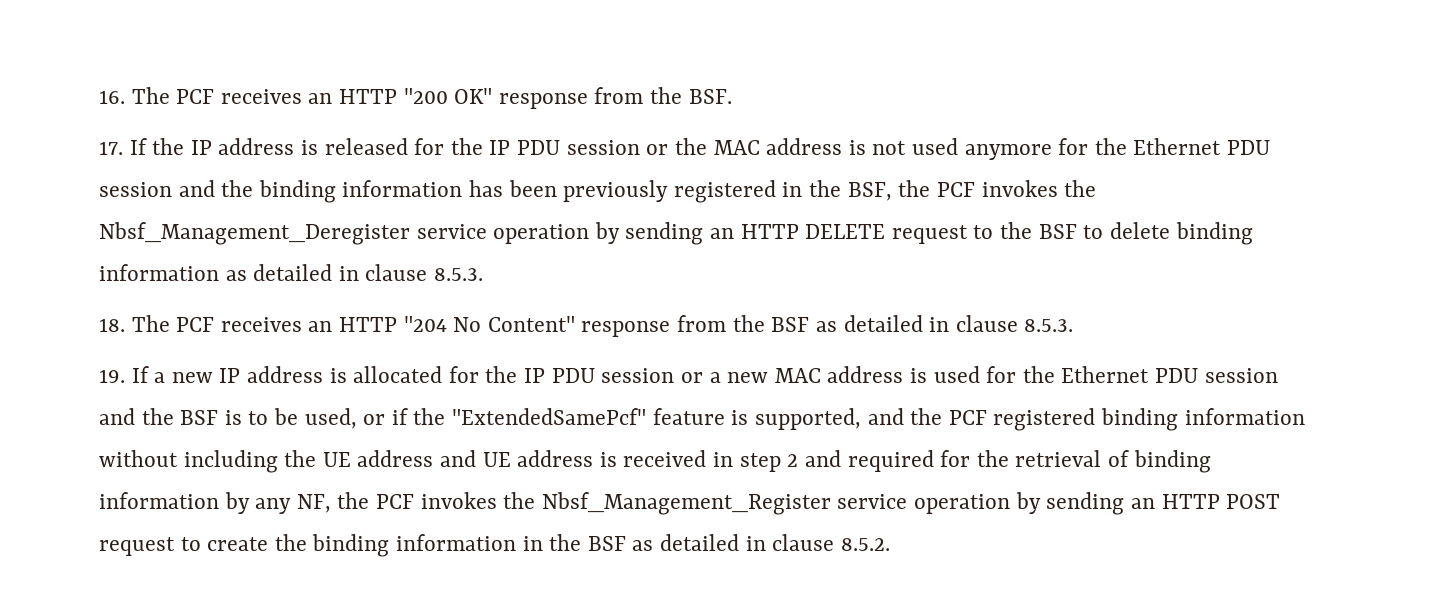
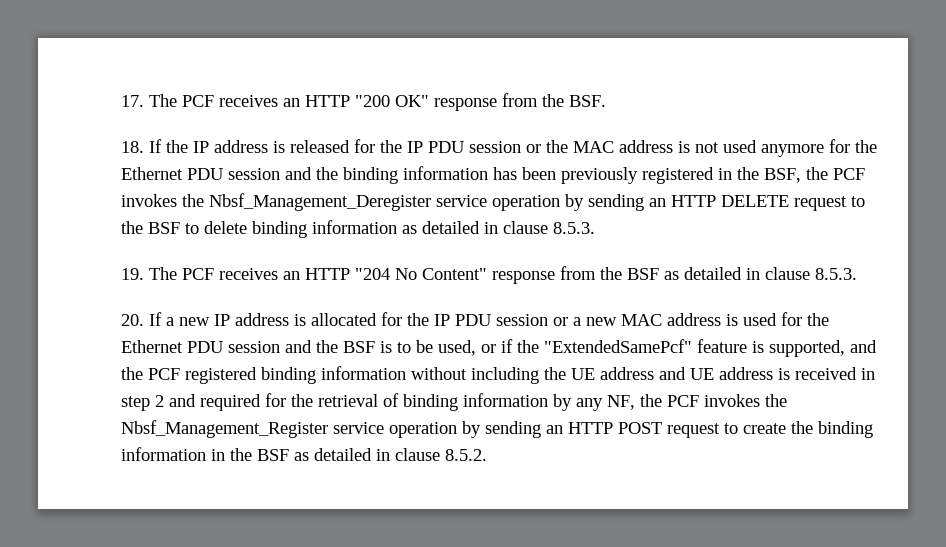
- 16. The PCF receives an HTTP "200 OK" response from the BSF.
+ 17. The PCF receives an HTTP "200 OK" response from the BSF.
- 17. If the IP address is released for the IP PDU session or the MAC address is not used anymore for the Ethernet PDU session and the binding information has been previously registered in the BSF, the PCF invokes the Nbsf_Management_Deregister service operation by sending an HTTP DELETE request to the BSF to delete binding information as detailed in clause 8.5.3.
+ 18. If the IP address is released for the IP PDU session or the MAC address is not used anymore for the Ethernet PDU session and the binding information has been previously registered in the BSF, the PCF invokes the Nbsf_Management_Deregister service operation by sending an HTTP DELETE request to the BSF to delete binding information as detailed in clause 8.5.3.
- 18. The PCF receives an HTTP "204 No Content" response from the BSF as detailed in clause 8.5.3.
+ 19. The PCF receives an HTTP "204 No Content" response from the BSF as detailed in clause 8.5.3.
- 19. If a new IP address is allocated for the IP PDU session or a new MAC address is used for the Ethernet PDU session and the BSF is to be used, or if the "ExtendedSamePcf" feature is supported, and the PCF registered binding information without including the UE address and UE address is received in step 2 and required for the retrieval of binding information by any NF, the PCF invokes the Nbsf_Management_Register service operation by sending an HTTP POST request to create the binding information in the BSF as detailed in clause 8.5.2.
+ 20. If a new IP address is allocated for the IP PDU session or a new MAC address is used for the Ethernet PDU session and the BSF is to be used, or if the "ExtendedSamePcf" feature is supported, and the PCF registered binding information without including the UE address and UE address is received in step 2 and required for the retrieval of binding information by any NF, the PCF invokes the Nbsf_Management_Register service operation by sending an HTTP POST request to create the binding information in the BSF as detailed in clause 8.5.2.

